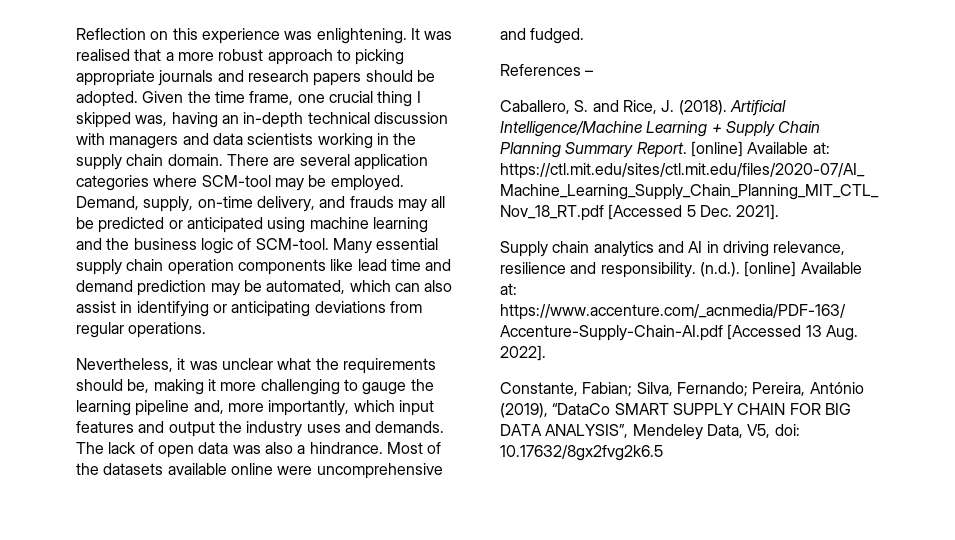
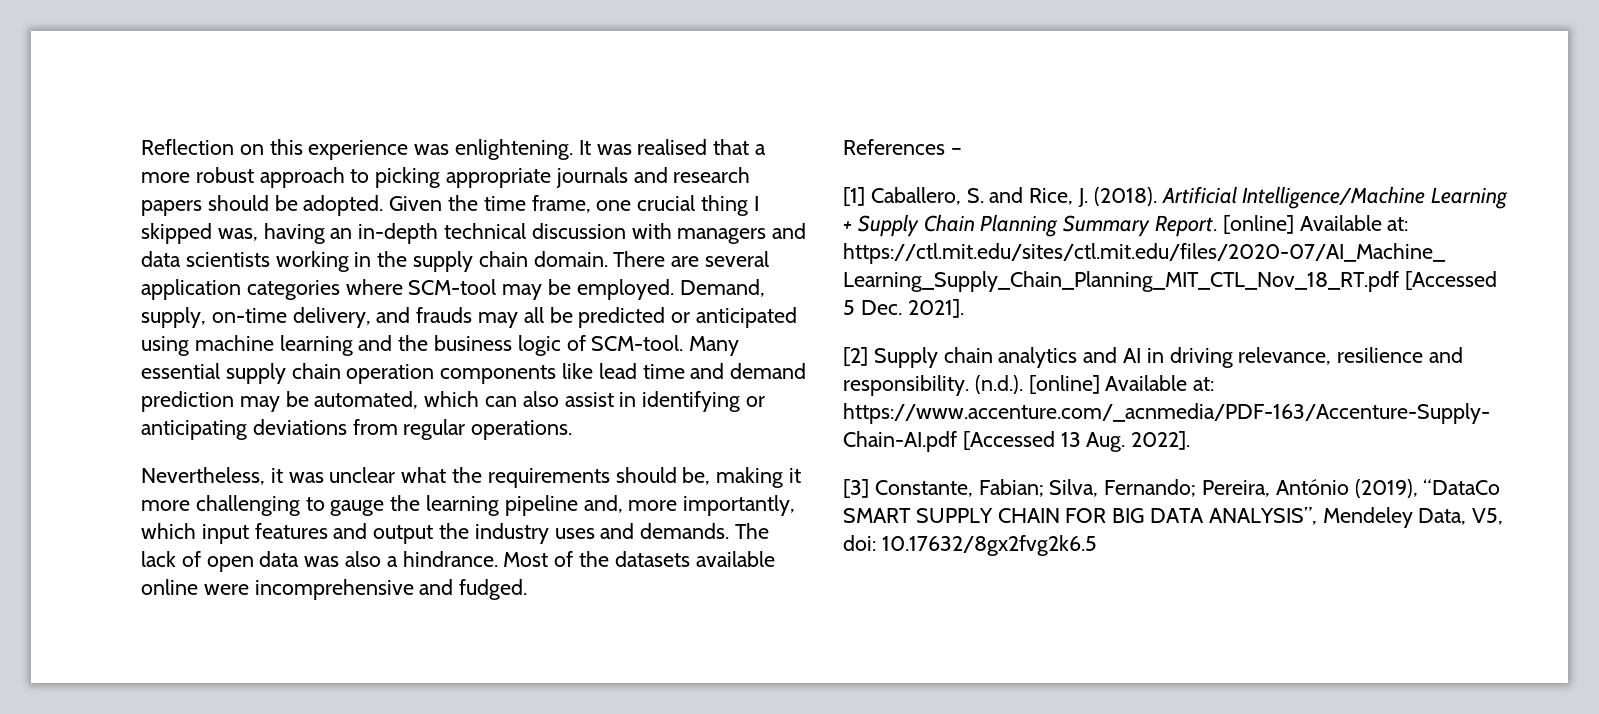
- Most of the datasets available online were uncomprehensive and fudged.
+ Most of the datasets available online were incomprehensive and fudged.
- Caballero, S. and Rice, J. (2018).
+ [1] Caballero, S. and Rice, J. (2018).
- Supply chain analytics and AI in driving relevance, resilience and responsibility.
+ [2] Supply chain analytics and AI in driving relevance, resilience and responsibility.
- Constante, Fabian; Silva, Fernando; Pereira, António (2019), “DataCo SMART SUPPLY CHAIN FOR BIG DATA ANALYSIS”, Mendeley Data, V5, doi: 10.17632/8gx2fvg2k6.5
+ [3] Constante, Fabian; Silva, Fernando; Pereira, António (2019), “DataCo SMART SUPPLY CHAIN FOR BIG DATA ANALYSIS”, Mendeley Data, V5, doi: 10.17632/8gx2fvg2k6.5

